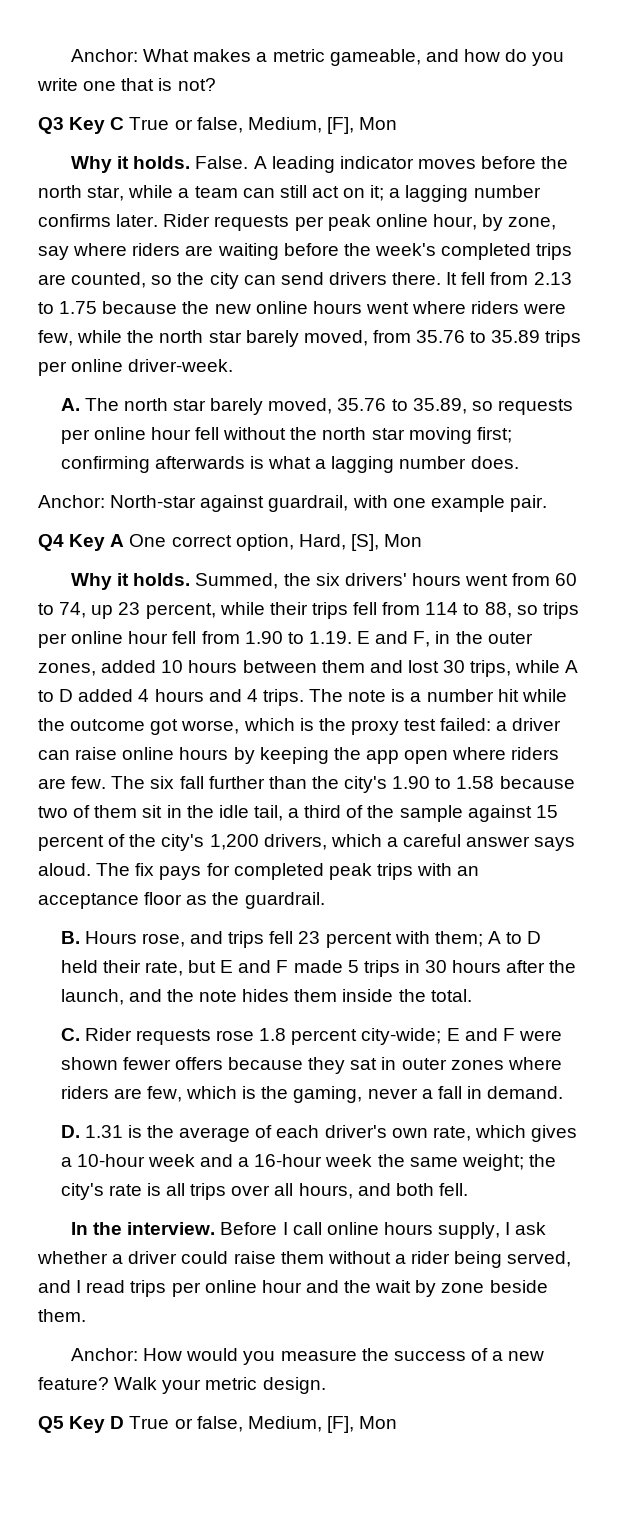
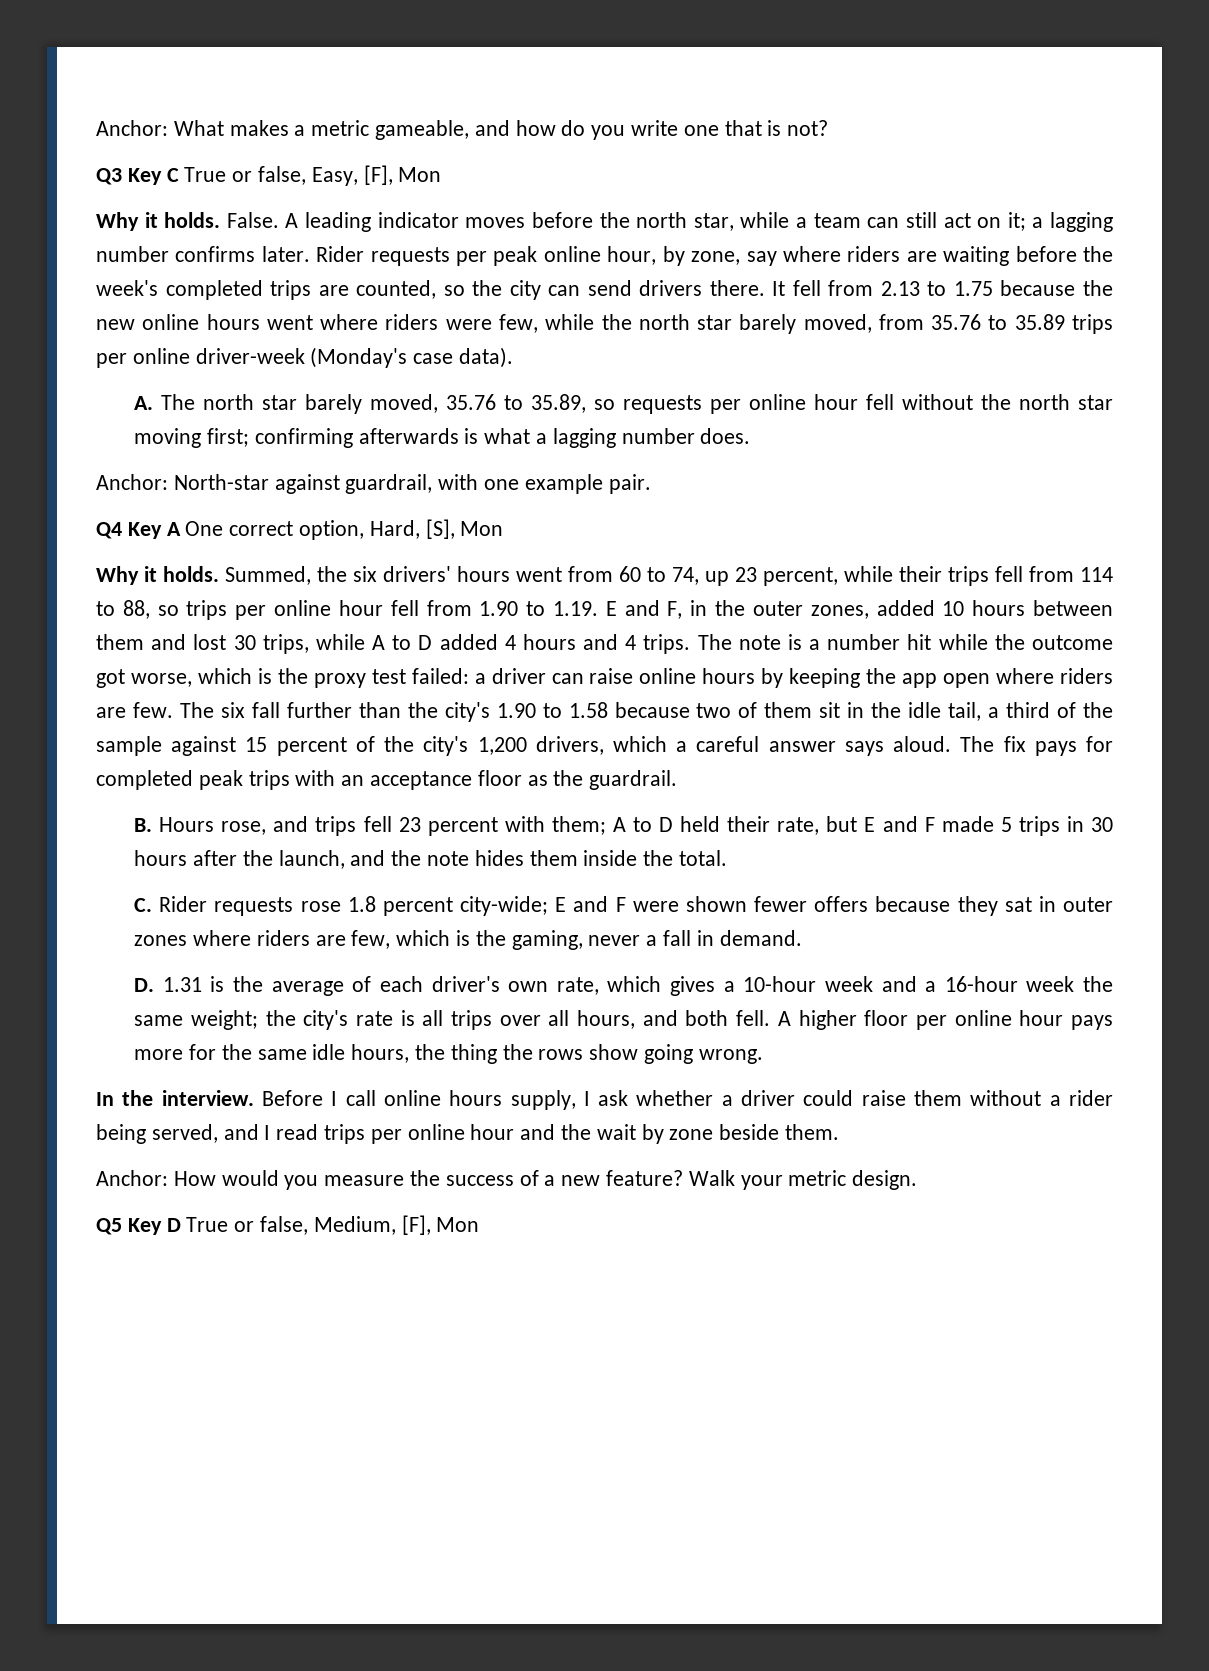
- Q3 Key C True or false, Medium, [F], Mon
+ Q3 Key C True or false, Easy, [F], Mon
- It fell from 2.13 to 1.75 because the new online hours went where riders were few, while the north star barely moved, from 35.76 to 35.89 trips per online driver-week.
+ It fell from 2.13 to 1.75 because the new online hours went where riders were few, while the north star barely moved, from 35.76 to 35.89 trips per online driver-week (Monday's case data).
+ A higher floor per online hour pays more for the same idle hours, the thing the rows show going wrong.

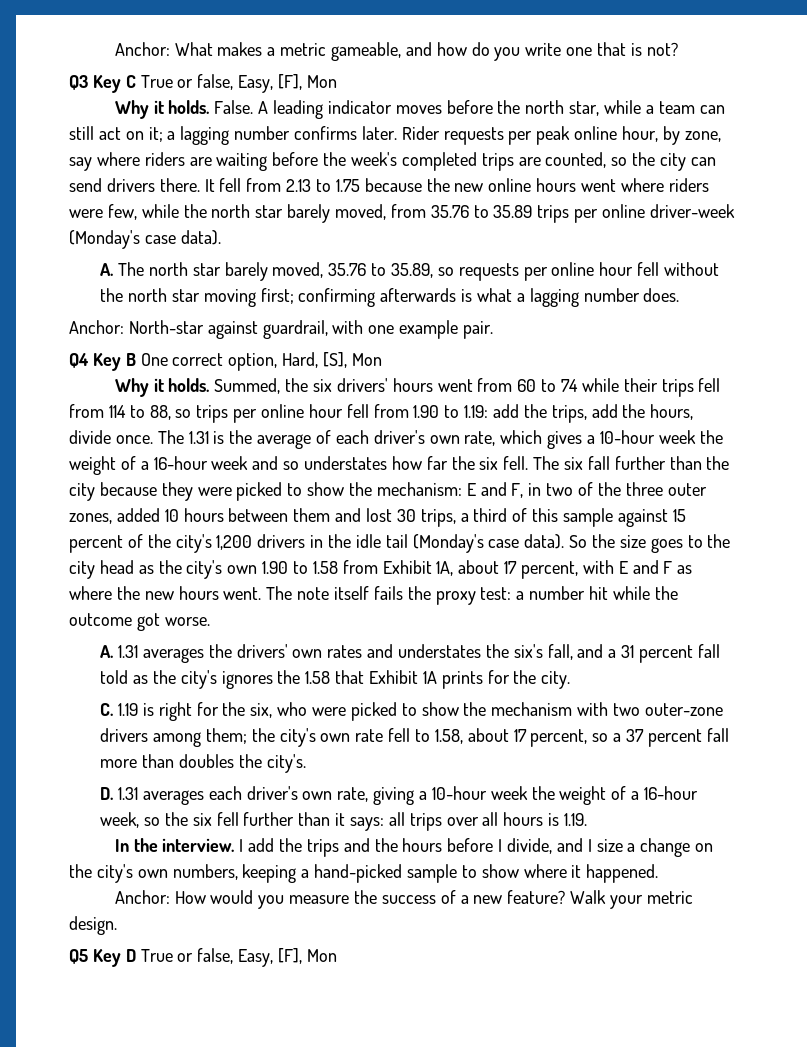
- Q4 Key A One correct option, Hard, [S], Mon
+ Q4 Key B One correct option, Hard, [S], Mon
- Summed, the six drivers' hours went from 60 to 74, up 23 percent, while their trips fell from 114 to 88, so trips per online hour fell from 1.90 to 1.19. E and F, in the outer zones, added 10 hours between them and lost 30 trips, while A to D added 4 hours and 4 trips. The note is a number hit while the outcome got worse, which is the proxy test failed: a driver can raise online hours by keeping the app open where riders are few. The six fall further than the city's 1.90 to 1.58 because two of them sit in the idle tail, a third of the sample against 15 percent of the city's 1,200 drivers, which a careful answer says aloud. The fix pays for completed peak trips with an acceptance floor as the guardrail.
- B. Hours rose, and trips fell 23 percent with them; A to D held their rate, but E and F made 5 trips in 30 hours after the launch, and the note hides them inside the total.
- C. Rider requests rose 1.8 percent city-wide; E and F were shown fewer offers because they sat in outer zones where riders are few, which is the gaming, never a fall in demand.
- D. 1.31 is the average of each driver's own rate, which gives a 10-hour week and a 16-hour week the same weight; the city's rate is all trips over all hours, and both fell. A higher floor per online hour pays more for the same idle hours, the thing the rows show going wrong.
- In the interview. Before I call online hours supply, I ask whether a driver could raise them without a rider being served, and I read trips per online hour and the wait by zone beside them.
+ Summed, the six drivers' hours went from 60 to 74 while their trips fell from 114 to 88, so trips per online hour fell from 1.90 to 1.19: add the trips, add the hours, divide once. The 1.31 is the average of each driver's own rate, which gives a 10-hour week the weight of a 16-hour week and so understates how far the six fell. The six fall further than the city because they were picked to show the mechanism: E and F, in two of the three outer zones, added 10 hours between them and lost 30 trips, a third of this sample against 15 percent of the city's 1,200 drivers in the idle tail (Monday's case data). So the size goes to the city head as the city's own 1.90 to 1.58 from Exhibit 1A, about 17 percent, with E and F as where the new hours went. The note itself fails the proxy test: a number hit while the outcome got worse.
+ A. 1.31 averages the drivers' own rates and understates the six's fall, and a 31 percent fall told as the city's ignores the 1.58 that Exhibit 1A prints for the city.
+ C. 1.19 is right for the six, who were picked to show the mechanism with two outer-zone drivers among them; the city's own rate fell to 1.58, about 17 percent, so a 37 percent fall more than doubles the city's.
+ D. 1.31 averages each driver's own rate, giving a 10-hour week the weight of a 16-hour week, so the six fell further than it says: all trips over all hours is 1.19.
+ In the interview. I add the trips and the hours before I divide, and I size a change on the city's own numbers, keeping a hand-picked sample to show where it happened.
- Q5 Key D True or false, Medium, [F], Mon
+ Q5 Key D True or false, Easy, [F], Mon

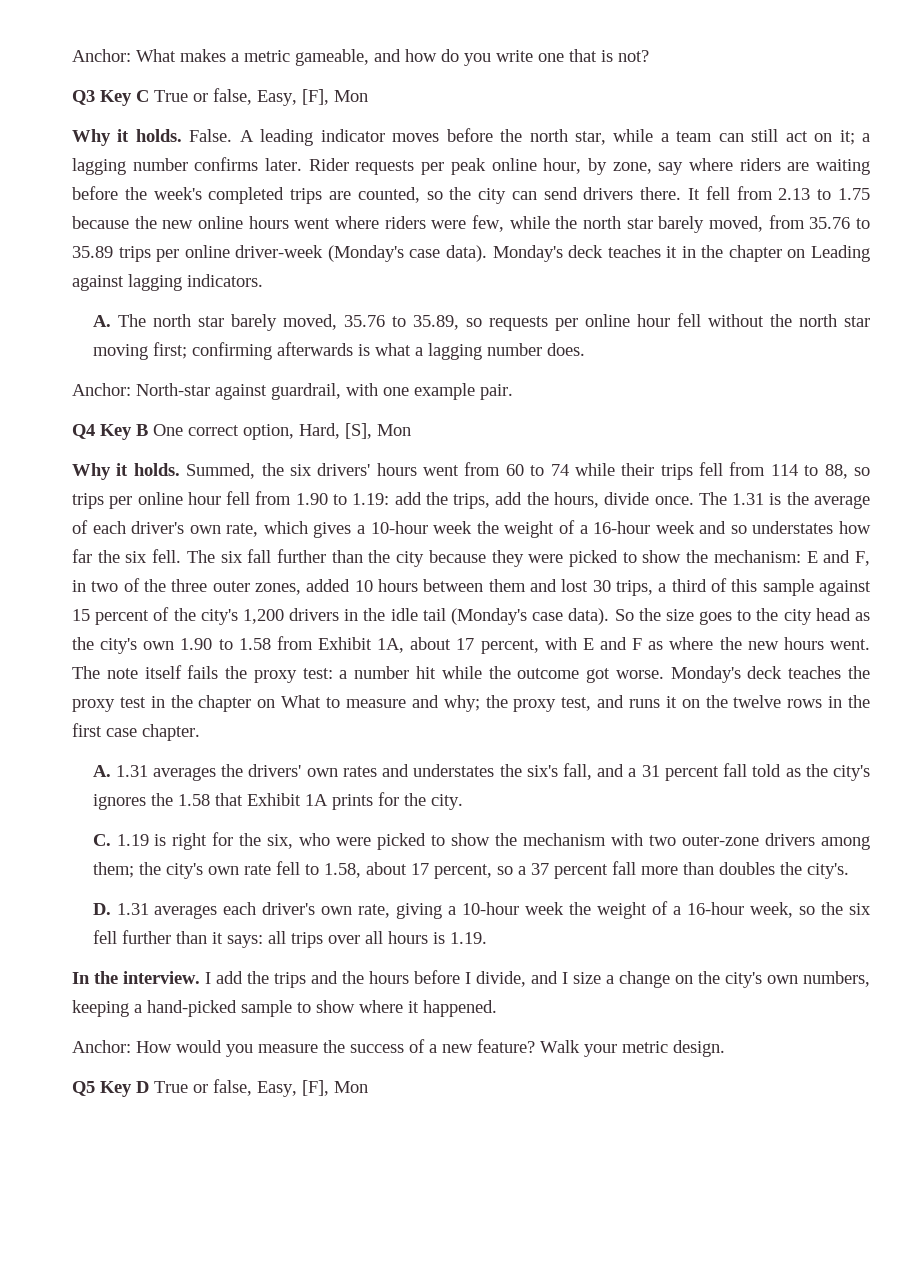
+ Monday's deck teaches it in the chapter on Leading against lagging indicators.
+ Monday's deck teaches the proxy test in the chapter on What to measure and why; the proxy test, and runs it on the twelve rows in the first case chapter.

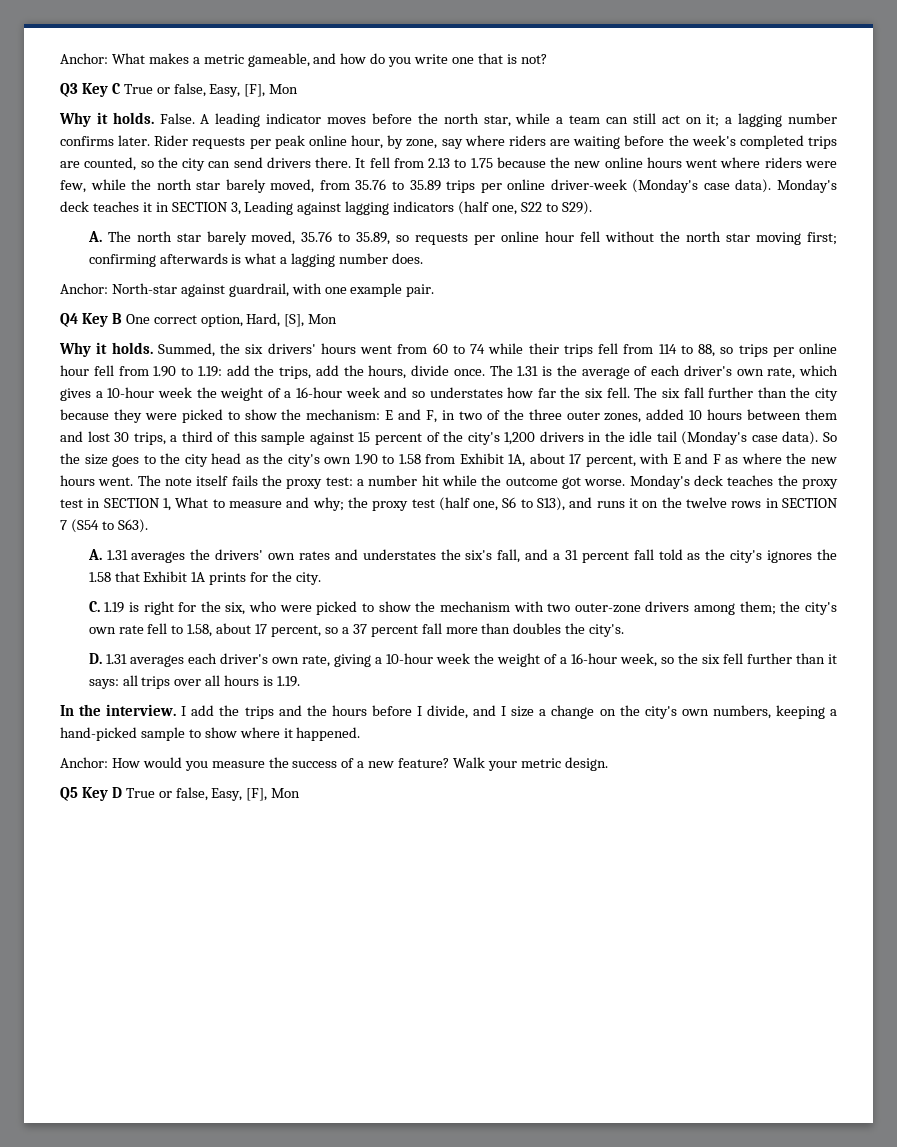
- Monday's deck teaches it in the chapter on Leading against lagging indicators.
+ Monday's deck teaches it in SECTION 3, Leading against lagging indicators (half one, S22 to S29).
- Monday's deck teaches the proxy test in the chapter on What to measure and why; the proxy test, and runs it on the twelve rows in the first case chapter.
+ Monday's deck teaches the proxy test in SECTION 1, What to measure and why; the proxy test (half one, S6 to S13), and runs it on the twelve rows in SECTION 7 (S54 to S63).

